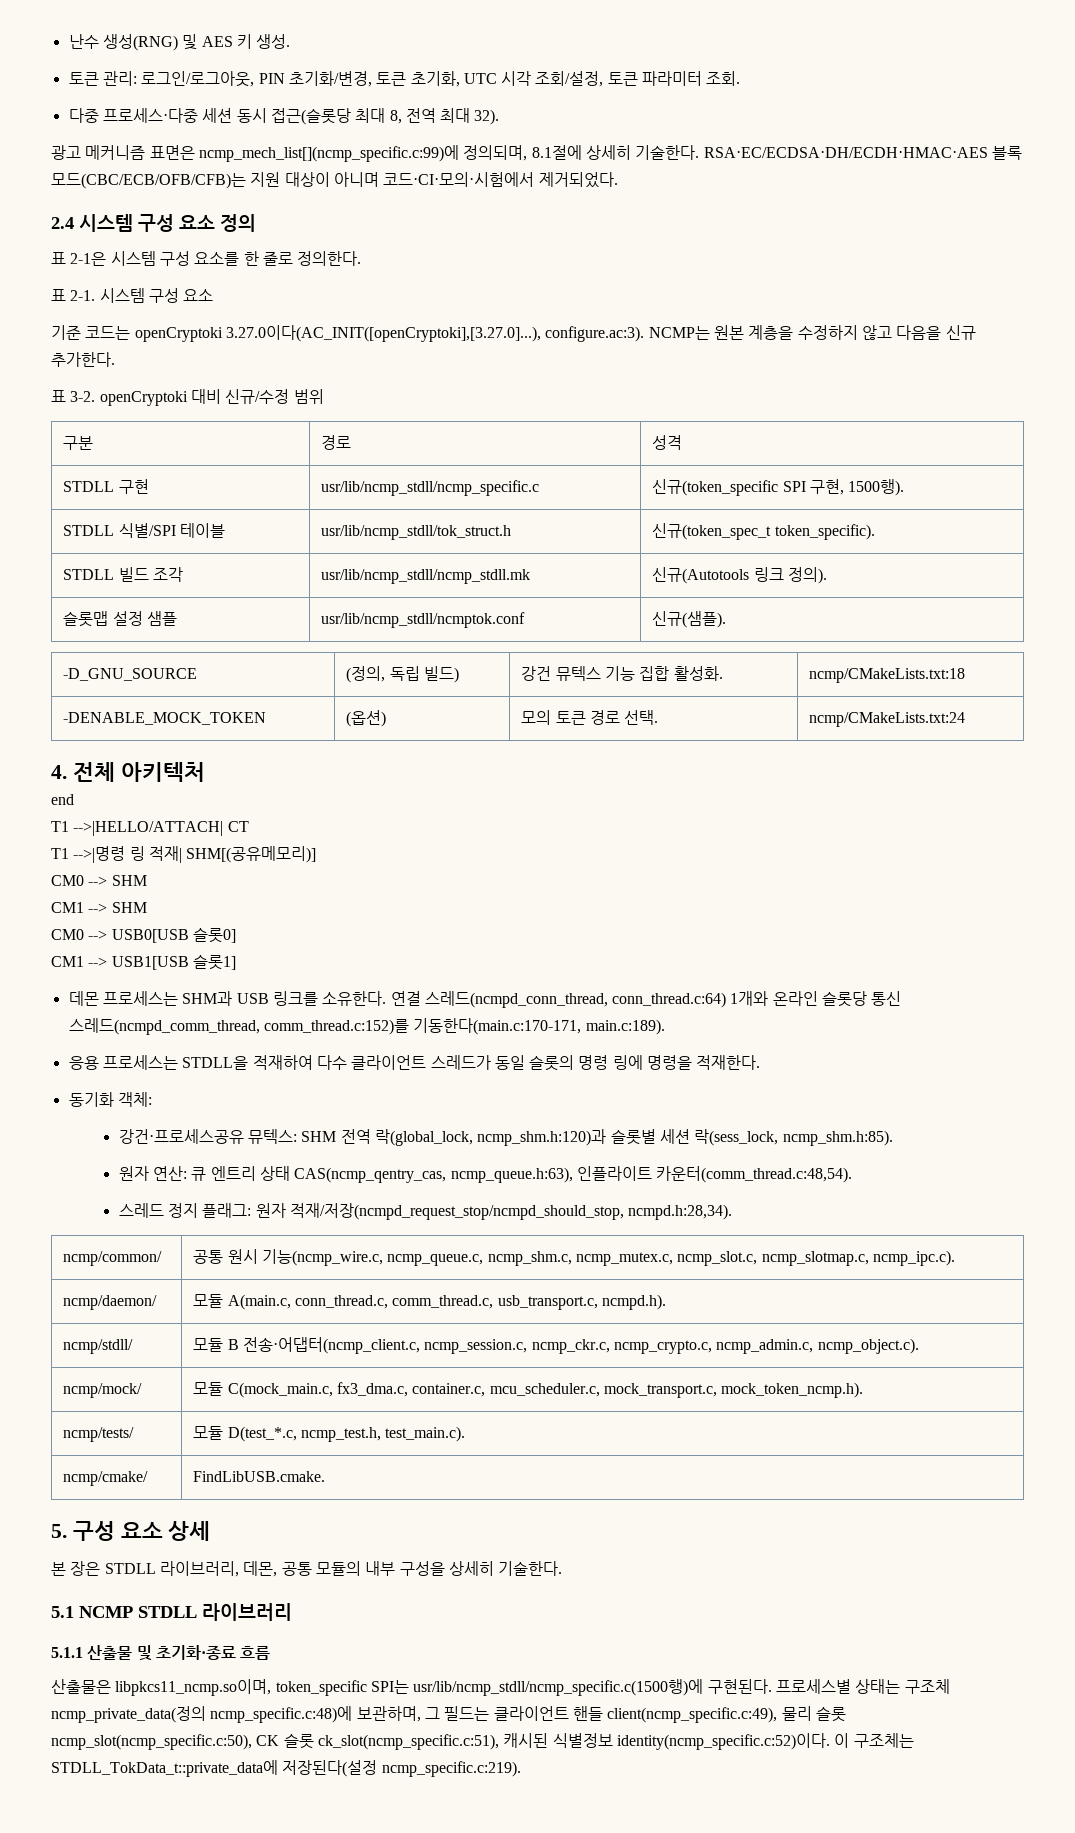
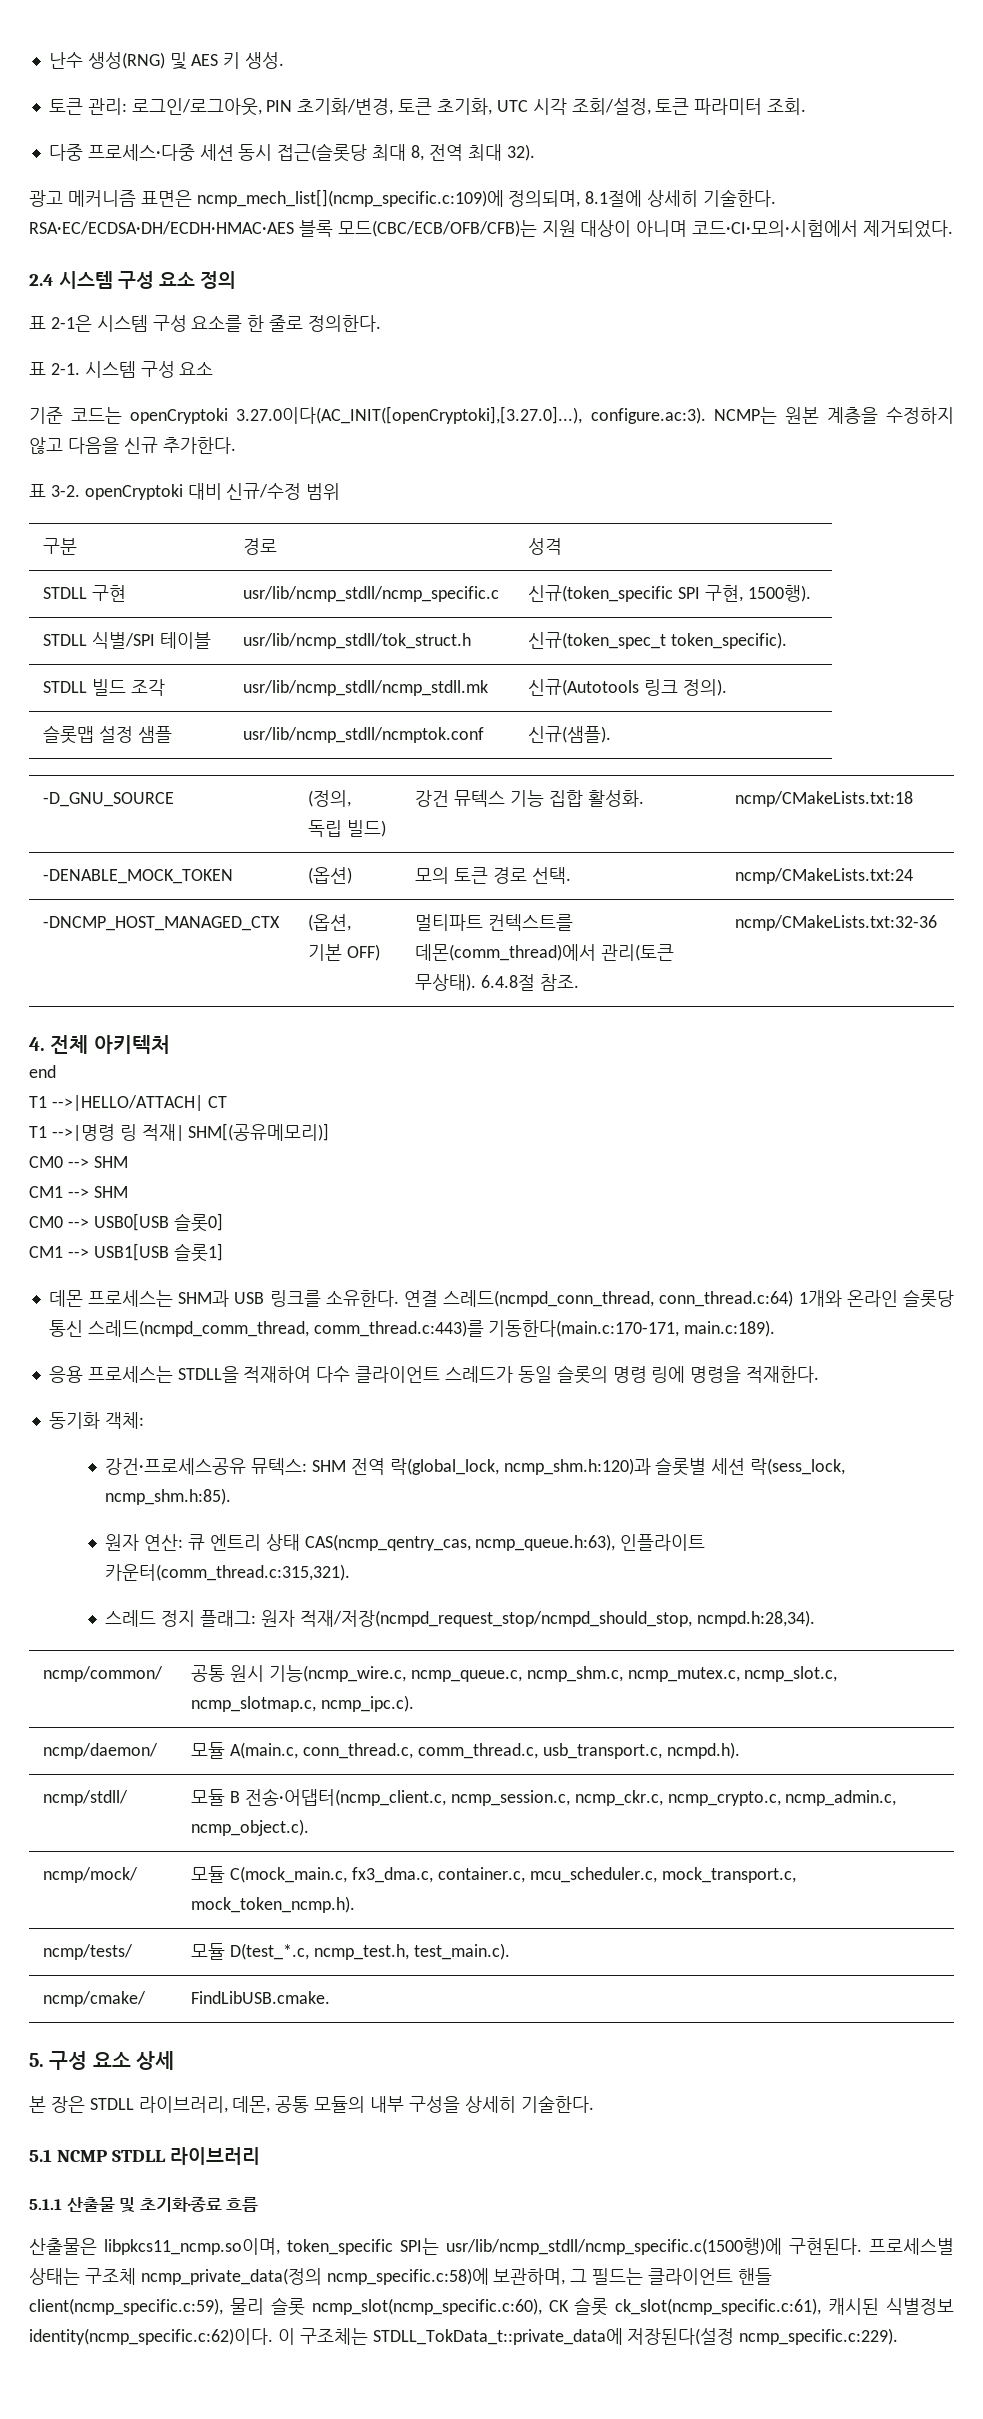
- 광고 메커니즘 표면은 ncmp_mech_list[](ncmp_specific.c:99)에 정의되며, 8.1절에 상세히 기술한다.
+ 광고 메커니즘 표면은 ncmp_mech_list[](ncmp_specific.c:109)에 정의되며, 8.1절에 상세히 기술한다.
+ -DNCMP_HOST_MANAGED_CTX | (옵션, 기본 OFF) | 멀티파트 컨텍스트를 데몬(comm_thread)에서 관리(토큰 무상태). 6.4.8절 참조. | ncmp/CMakeLists.txt:32-36
- 연결 스레드(ncmpd_conn_thread, conn_thread.c:64) 1개와 온라인 슬롯당 통신 스레드(ncmpd_comm_thread, comm_thread.c:152)를 기동한다(main.c:170-171, main.c:189).
+ 연결 스레드(ncmpd_conn_thread, conn_thread.c:64) 1개와 온라인 슬롯당 통신 스레드(ncmpd_comm_thread, comm_thread.c:443)를 기동한다(main.c:170-171, main.c:189).
- 원자 연산: 큐 엔트리 상태 CAS(ncmp_qentry_cas, ncmp_queue.h:63), 인플라이트 카운터(comm_thread.c:48,54).
+ 원자 연산: 큐 엔트리 상태 CAS(ncmp_qentry_cas, ncmp_queue.h:63), 인플라이트 카운터(comm_thread.c:315,321).
- 프로세스별 상태는 구조체 ncmp_private_data(정의 ncmp_specific.c:48)에 보관하며, 그 필드는 클라이언트 핸들 client(ncmp_specific.c:49), 물리 슬롯 ncmp_slot(ncmp_specific.c:50), CK 슬롯 ck_slot(ncmp_specific.c:51), 캐시된 식별정보 identity(ncmp_specific.c:52)이다. 이 구조체는 STDLL_TokData_t::private_data에 저장된다(설정 ncmp_specific.c:219).
+ 프로세스별 상태는 구조체 ncmp_private_data(정의 ncmp_specific.c:58)에 보관하며, 그 필드는 클라이언트 핸들 client(ncmp_specific.c:59), 물리 슬롯 ncmp_slot(ncmp_specific.c:60), CK 슬롯 ck_slot(ncmp_specific.c:61), 캐시된 식별정보 identity(ncmp_specific.c:62)이다. 이 구조체는 STDLL_TokData_t::private_data에 저장된다(설정 ncmp_specific.c:229).

